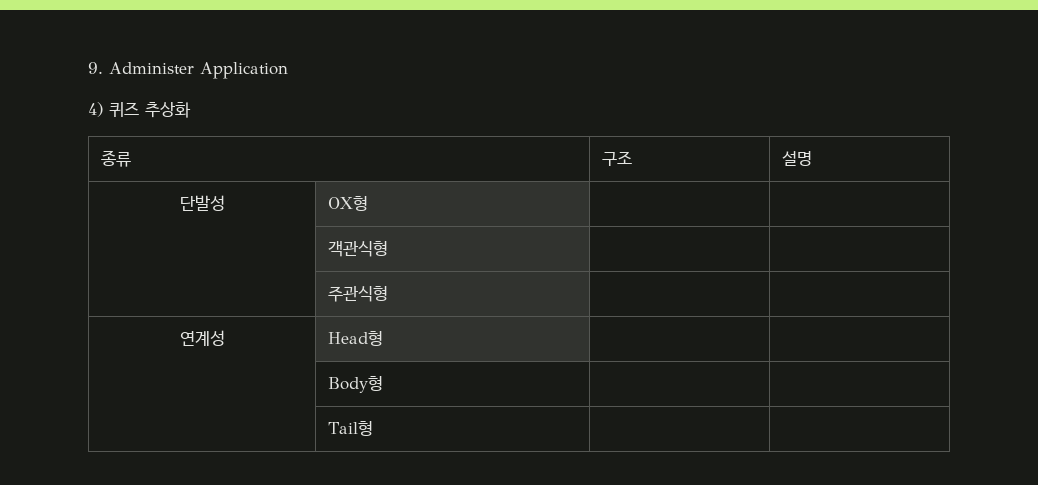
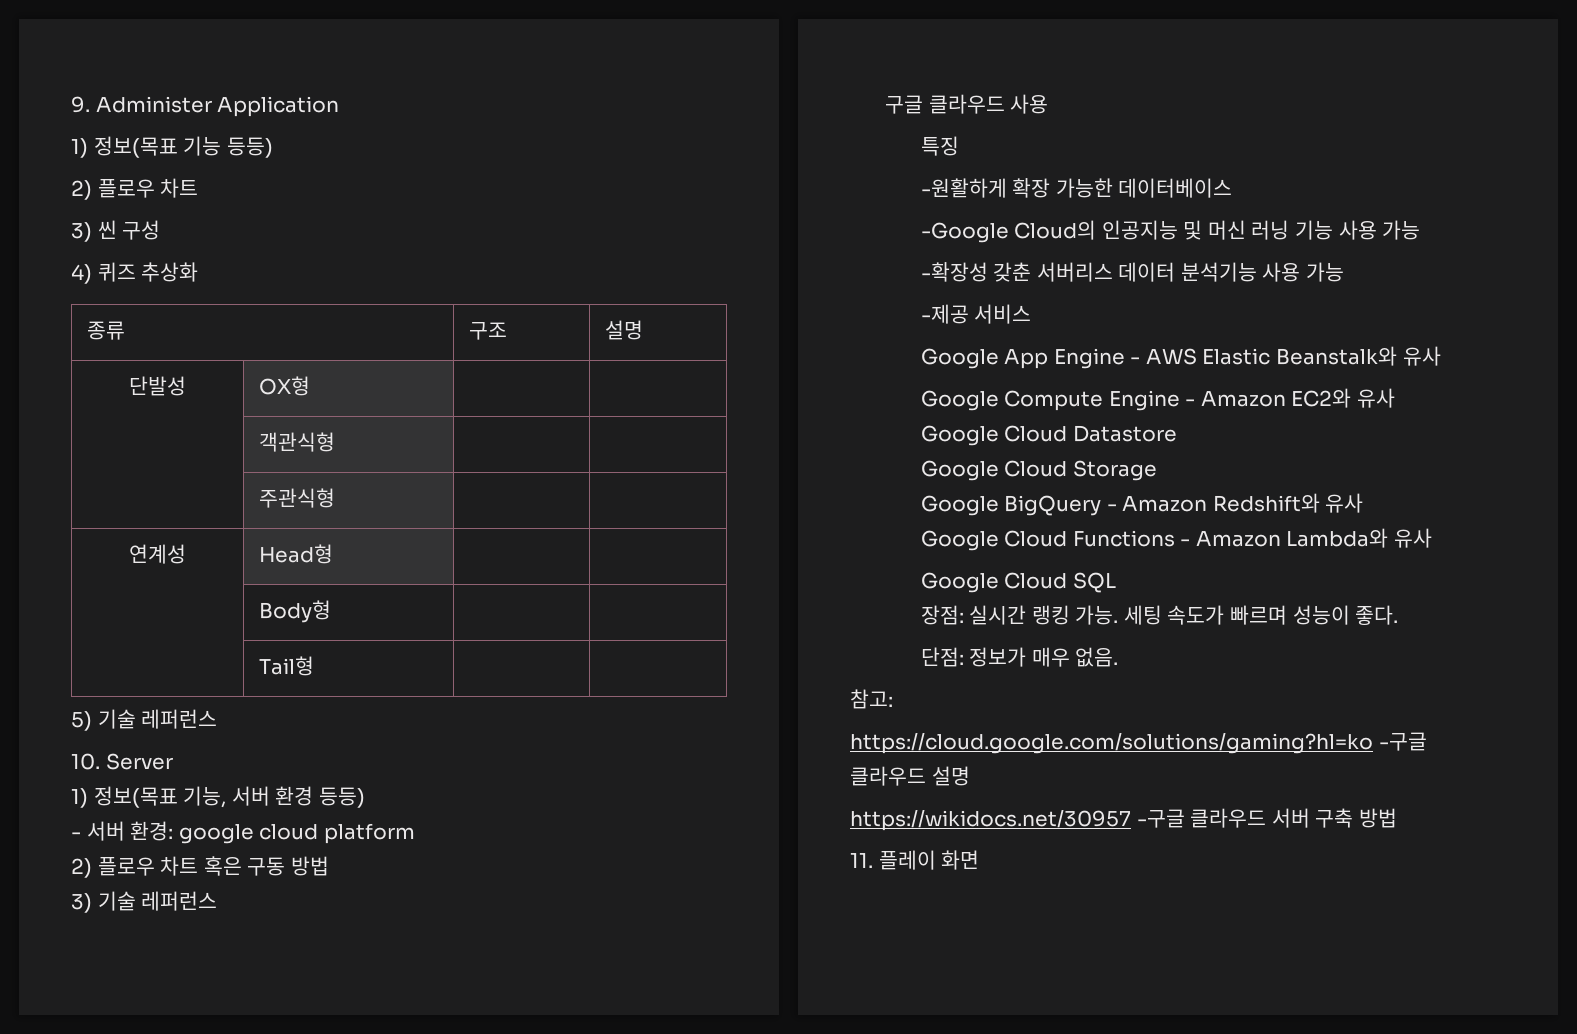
+ 1) 정보(목표 기능 등등)
+ 2) 플로우 차트
+ 3) 씬 구성
+ 5) 기술 레퍼런스
+ 10. Server
+ 1) 정보(목표 기능, 서버 환경 등등)
+ - 서버 환경: google cloud platform
+ 2) 플로우 차트 혹은 구동 방법
+ 3) 기술 레퍼런스
+ 구글 클라우드 사용
+ 특징
+ -원활하게 확장 가능한 데이터베이스
+ -Google Cloud의 인공지능 및 머신 러닝 기능 사용 가능
+ -확장성 갖춘 서버리스 데이터 분석기능 사용 가능
+ -제공 서비스
+ Google App Engine - AWS Elastic Beanstalk와 유사
+ Google Compute Engine - Amazon EC2와 유사
+ Google Cloud Datastore
+ Google Cloud Storage
+ Google BigQuery - Amazon Redshift와 유사
+ Google Cloud Functions - Amazon Lambda와 유사
+ Google Cloud SQL
+ 장점: 실시간 랭킹 가능. 세팅 속도가 빠르며 성능이 좋다.
+ 단점: 정보가 매우 없음.
+ 참고:
+ https://cloud.google.com/solutions/gaming?hl=ko -구글 클라우드 설명
+ https://wikidocs.net/30957 -구글 클라우드 서버 구축 방법
+ 11. 플레이 화면

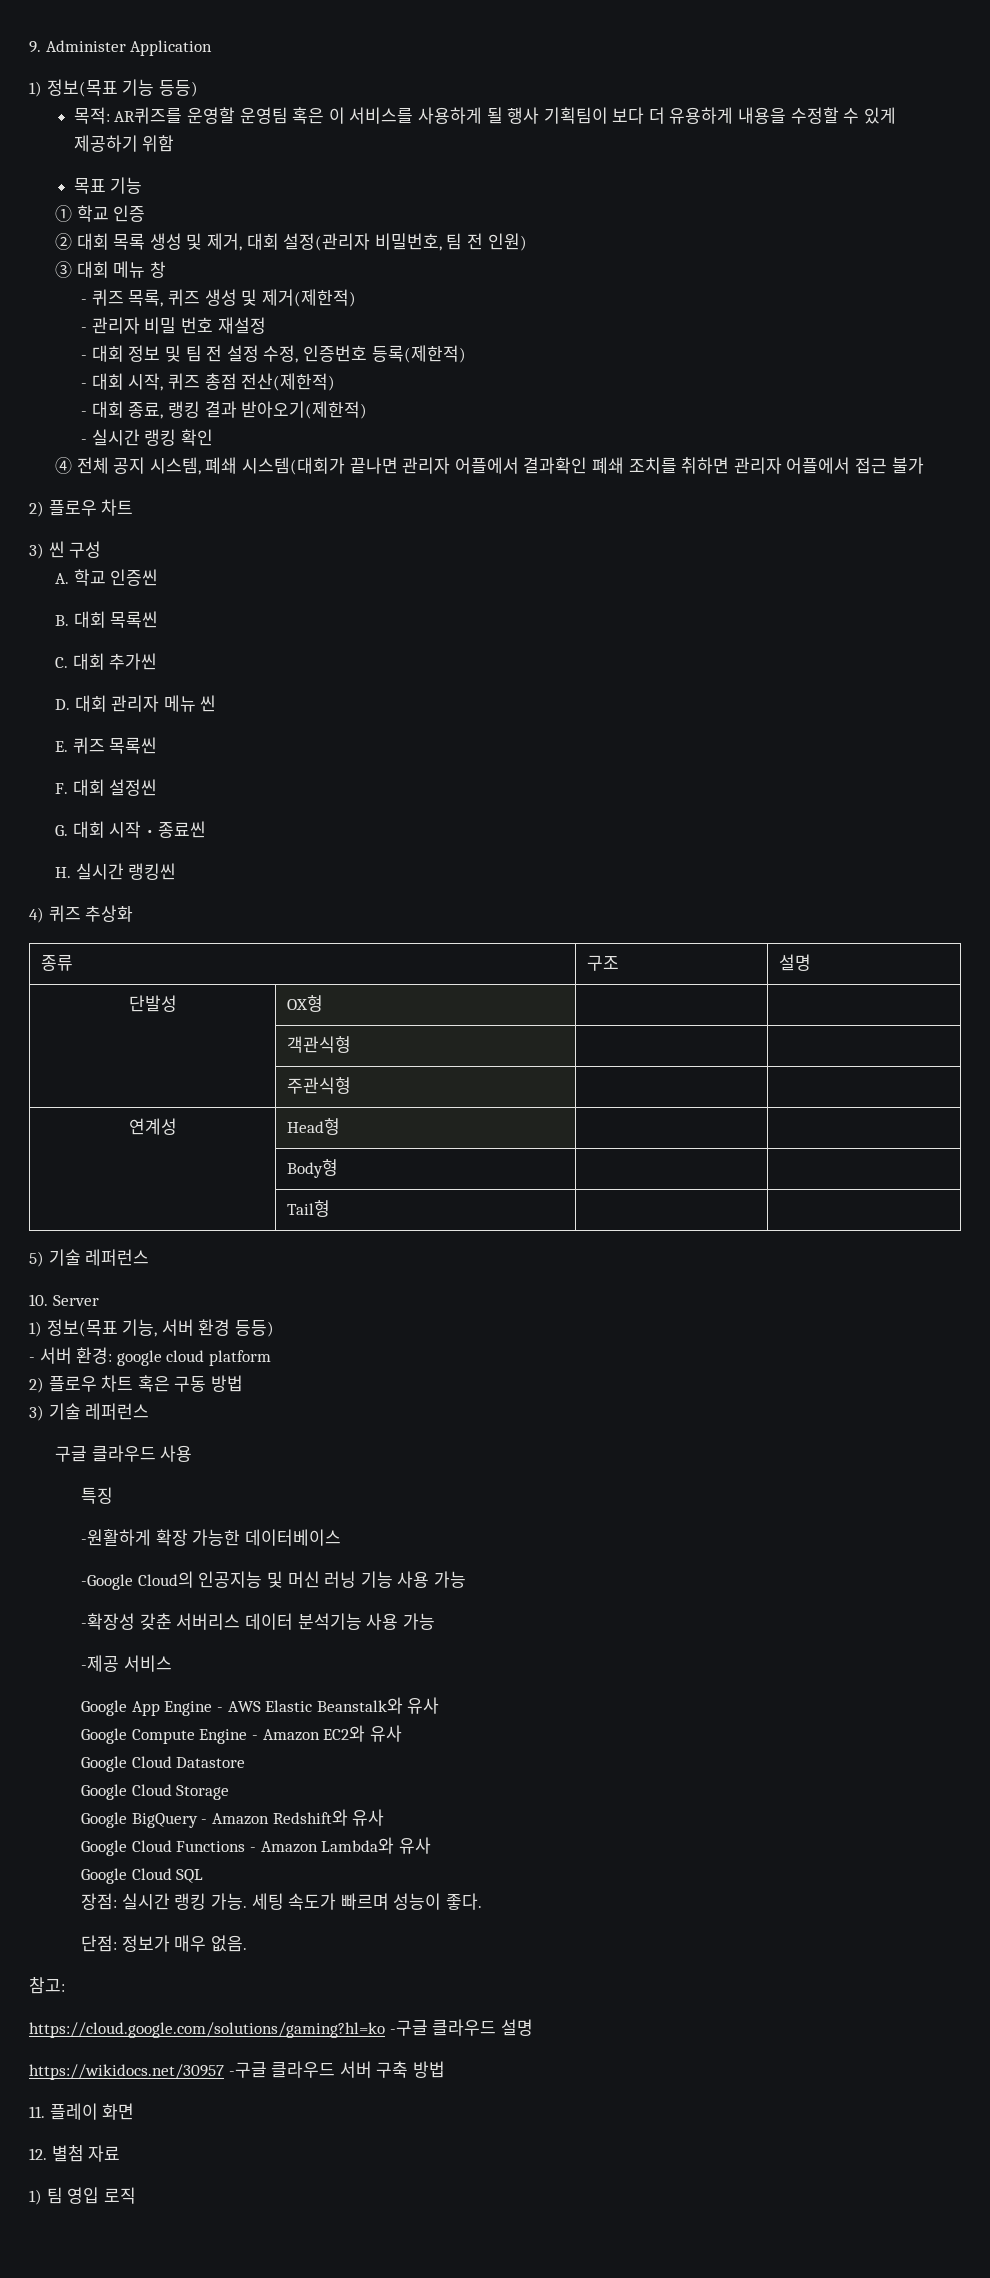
+ 목적: AR퀴즈를 운영할 운영팀 혹은 이 서비스를 사용하게 될 행사 기획팀이 보다 더 유용하게 내용을 수정할 수 있게 제공하기 위함
+ 목표 기능
+ ① 학교 인증
+ ② 대회 목록 생성 및 제거, 대회 설정(관리자 비밀번호, 팀 전 인원)
+ ③ 대회 메뉴 창
+ - 퀴즈 목록, 퀴즈 생성 및 제거(제한적)
+ - 관리자 비밀 번호 재설정
+ - 대회 정보 및 팀 전 설정 수정, 인증번호 등록(제한적)
+ - 대회 시작, 퀴즈 총점 전산(제한적)
+ - 대회 종료, 랭킹 결과 받아오기(제한적)
+ - 실시간 랭킹 확인
+ ④ 전체 공지 시스템, 폐쇄 시스템(대회가 끝나면 관리자 어플에서 결과확인 폐쇄 조치를 취하면 관리자 어플에서 접근 불가
+ A. 학교 인증씬
+ B. 대회 목록씬
+ C. 대회 추가씬
+ D. 대회 관리자 메뉴 씬
+ E. 퀴즈 목록씬
+ F. 대회 설정씬
+ G. 대회 시작 • 종료씬
+ H. 실시간 랭킹씬
+ 12. 별첨 자료
+ 1) 팀 영입 로직

